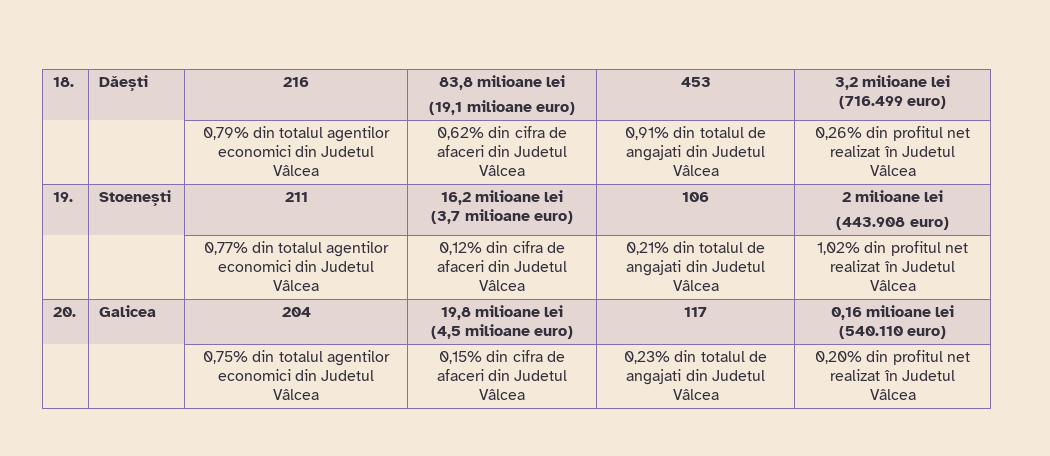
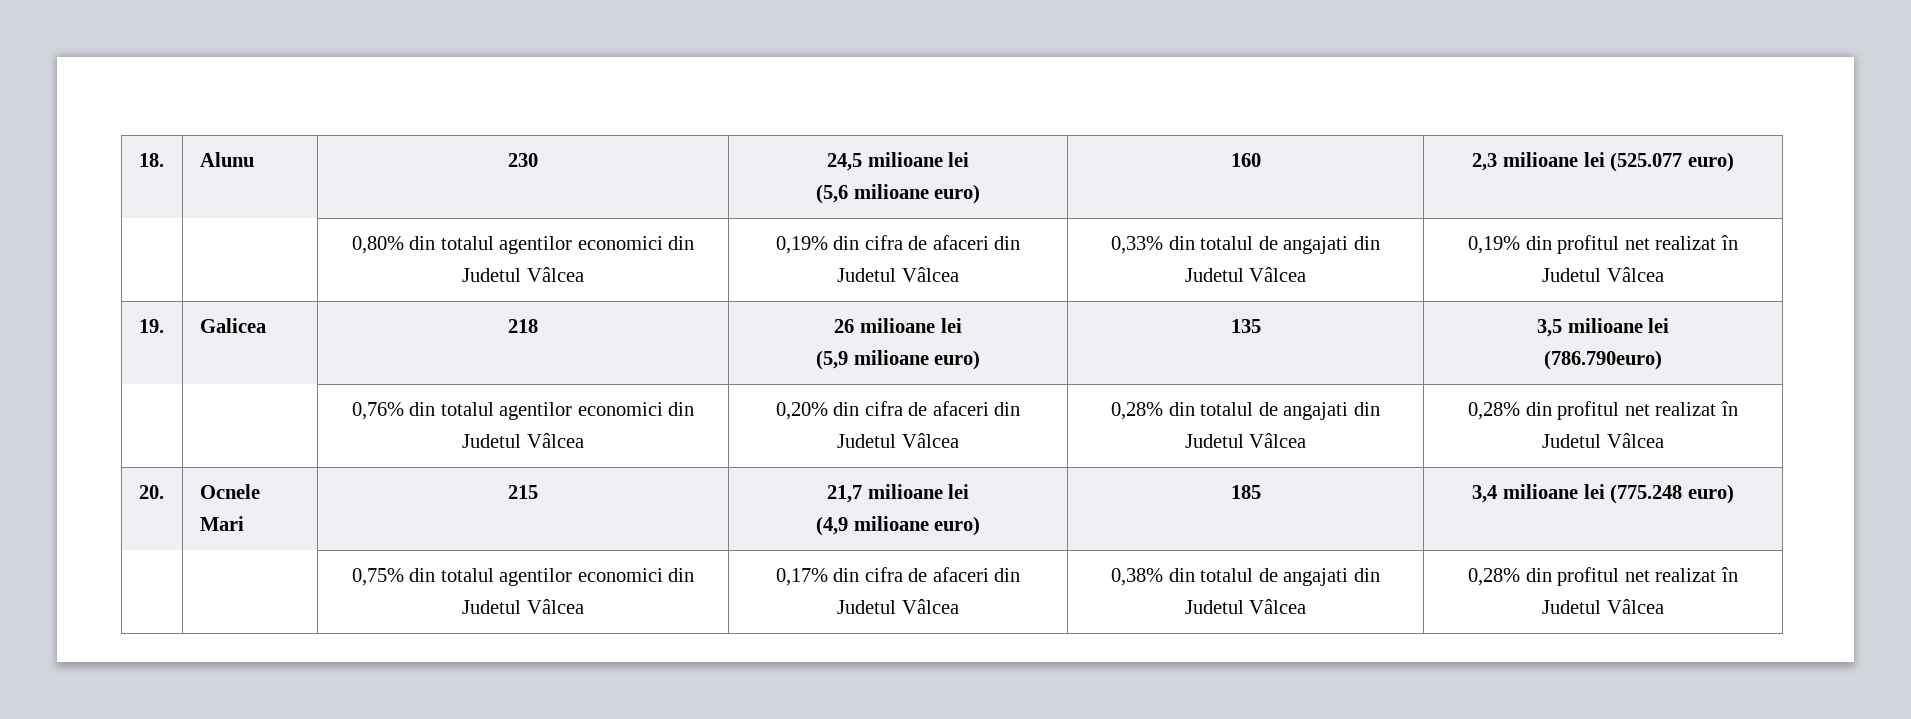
- 18. | Dăești | 216 | 83,8 milioane lei
- (19,1 milioane euro) | 453 | 3,2 milioane lei (716.499 euro)
- | | 0,79% din totalul agentilor economici din Judetul Vâlcea | 0,62% din cifra de afaceri din Judetul Vâlcea | 0,91% din totalul de angajati din Judetul Vâlcea | 0,26% din profitul net realizat în Judetul Vâlcea
+ 18. | Alunu | 230 | 24,5 milioane lei
+ (5,6 milioane euro) | 160 | 2,3 milioane lei (525.077 euro)
+ | | 0,80% din totalul agentilor economici din Judetul Vâlcea | 0,19% din cifra de afaceri din Judetul Vâlcea | 0,33% din totalul de angajati din Judetul Vâlcea | 0,19% din profitul net realizat în Judetul Vâlcea
- 19. | Stoenești | 211 | 16,2 milioane lei
- (3,7 milioane euro) | 106 | 2 milioane lei
- (443.908 euro)
- | | 0,77% din totalul agentilor economici din Judetul Vâlcea | 0,12% din cifra de afaceri din Judetul Vâlcea | 0,21% din totalul de angajati din Judetul Vâlcea | 1,02% din profitul net realizat în Judetul Vâlcea
+ 19. | Galicea | 218 | 26 milioane lei
+ (5,9 milioane euro) | 135 | 3,5 milioane lei
+ (786.790euro)
+ | | 0,76% din totalul agentilor economici din Judetul Vâlcea | 0,20% din cifra de afaceri din Judetul Vâlcea | 0,28% din totalul de angajati din Judetul Vâlcea | 0,28% din profitul net realizat în Judetul Vâlcea
- 20. | Galicea | 204 | 19,8 milioane lei
- (4,5 milioane euro) | 117 | 0,16 milioane lei (540.110 euro)
+ 20. | Ocnele Mari | 215 | 21,7 milioane lei
+ (4,9 milioane euro) | 185 | 3,4 milioane lei (775.248 euro)
- | | 0,75% din totalul agentilor economici din Judetul Vâlcea | 0,15% din cifra de afaceri din Judetul Vâlcea | 0,23% din totalul de angajati din Judetul Vâlcea | 0,20% din profitul net realizat în Judetul Vâlcea
+ | | 0,75% din totalul agentilor economici din Judetul Vâlcea | 0,17% din cifra de afaceri din Judetul Vâlcea | 0,38% din totalul de angajati din Judetul Vâlcea | 0,28% din profitul net realizat în Judetul Vâlcea

